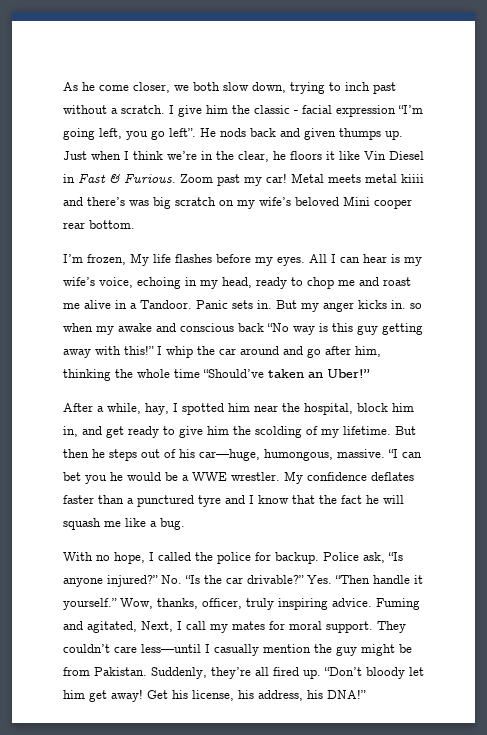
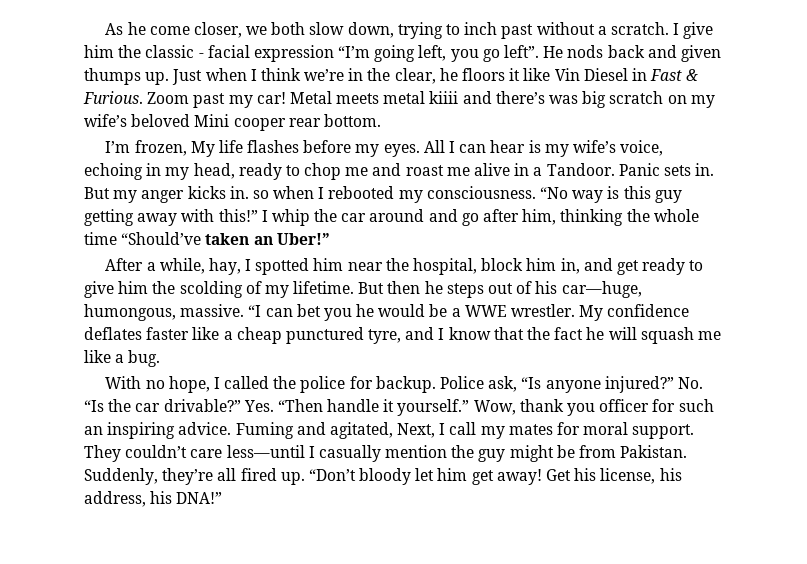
- But my anger kicks in. so when my awake and conscious back “No way is this guy getting away with this!”
+ But my anger kicks in. so when I rebooted my consciousness. “No way is this guy getting away with this!”
- My confidence deflates faster than a punctured tyre and I know that the fact he will squash me like a bug.
+ My confidence deflates faster like a cheap punctured tyre, and I know that the fact he will squash me like a bug.
- Wow, thanks, officer, truly inspiring advice.
+ Wow, thank you officer for such an inspiring advice.

